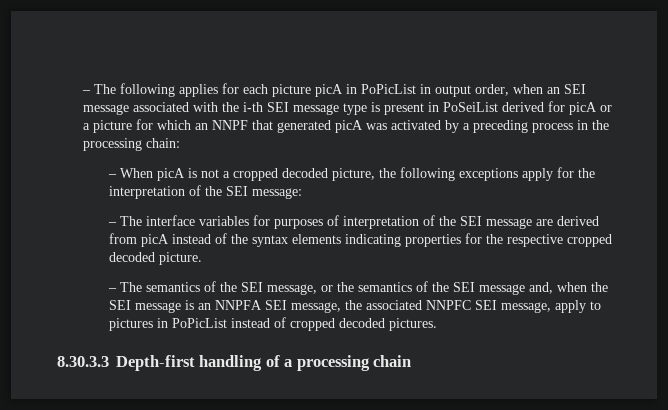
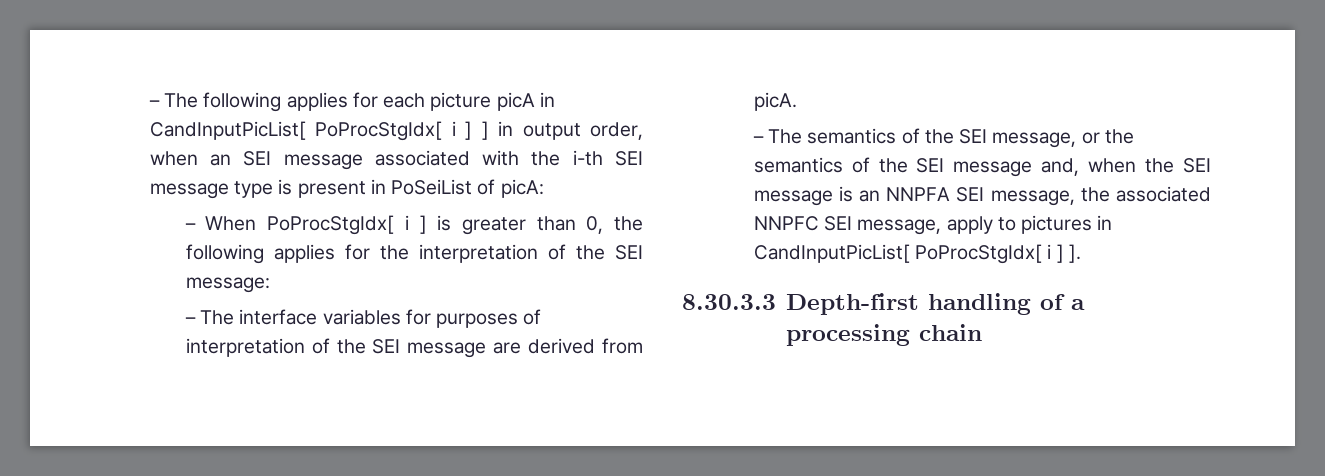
- – The following applies for each picture picA in PoPicList in output order, when an SEI message associated with the i-th SEI message type is present in PoSeiList derived for picA or a picture for which an NNPF that generated picA was activated by a preceding process in the processing chain:
- – When picA is not a cropped decoded picture, the following exceptions apply for the interpretation of the SEI message:
+ – The following applies for each picture picA in CandInputPicList[ PoProcStgIdx[ i ] ] in output order, when an SEI message associated with the i-th SEI message type is present in PoSeiList of picA:
+ – When PoProcStgIdx[ i ] is greater than 0, the following applies for the interpretation of the SEI message:
- – The interface variables for purposes of interpretation of the SEI message are derived from picA instead of the syntax elements indicating properties for the respective cropped decoded picture.
+ – The interface variables for purposes of interpretation of the SEI message are derived from picA.
- – The semantics of the SEI message, or the semantics of the SEI message and, when the SEI message is an NNPFA SEI message, the associated NNPFC SEI message, apply to pictures in PoPicList instead of cropped decoded pictures.
+ – The semantics of the SEI message, or the semantics of the SEI message and, when the SEI message is an NNPFA SEI message, the associated NNPFC SEI message, apply to pictures in CandInputPicList[ PoProcStgIdx[ i ] ].

